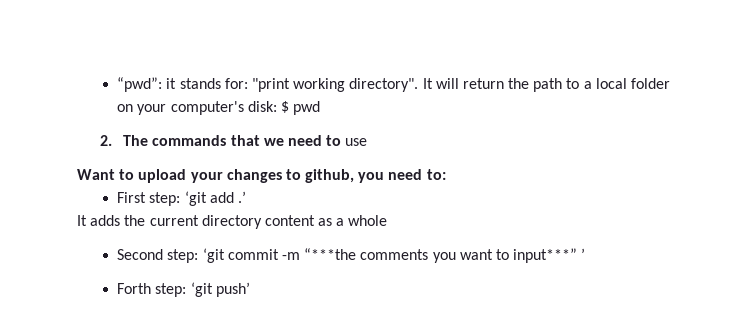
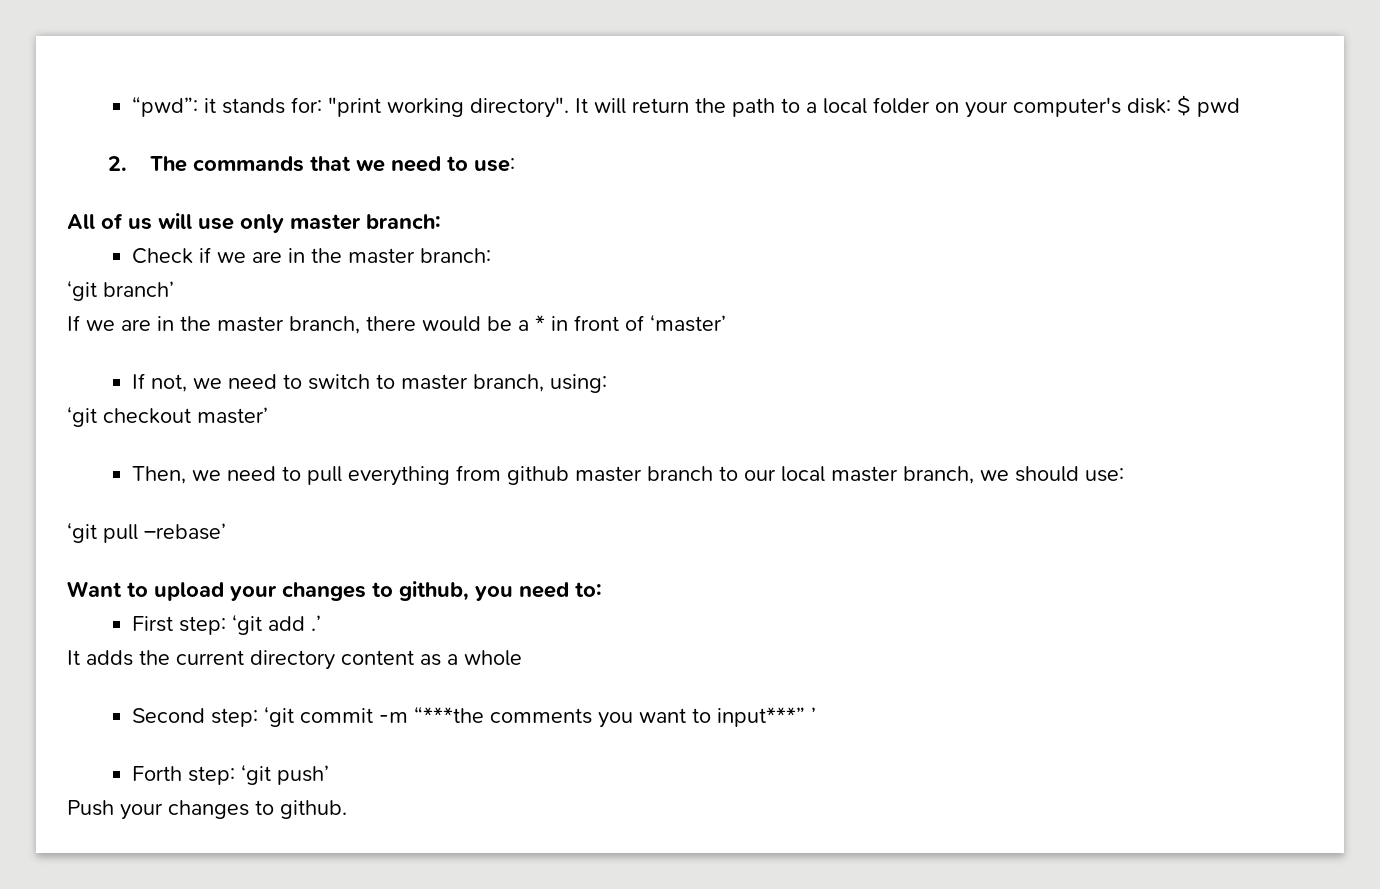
- 2. The commands that we need to use
+ 2. The commands that we need to use:
+ All of us will use only master branch:
+ Check if we are in the master branch:
+ ‘git branch’
+ If we are in the master branch, there would be a * in front of ‘master’
+ If not, we need to switch to master branch, using:
+ ‘git checkout master’
+ Then, we need to pull everything from github master branch to our local master branch, we should use:
+ ‘git pull –rebase’
+ Push your changes to github.

